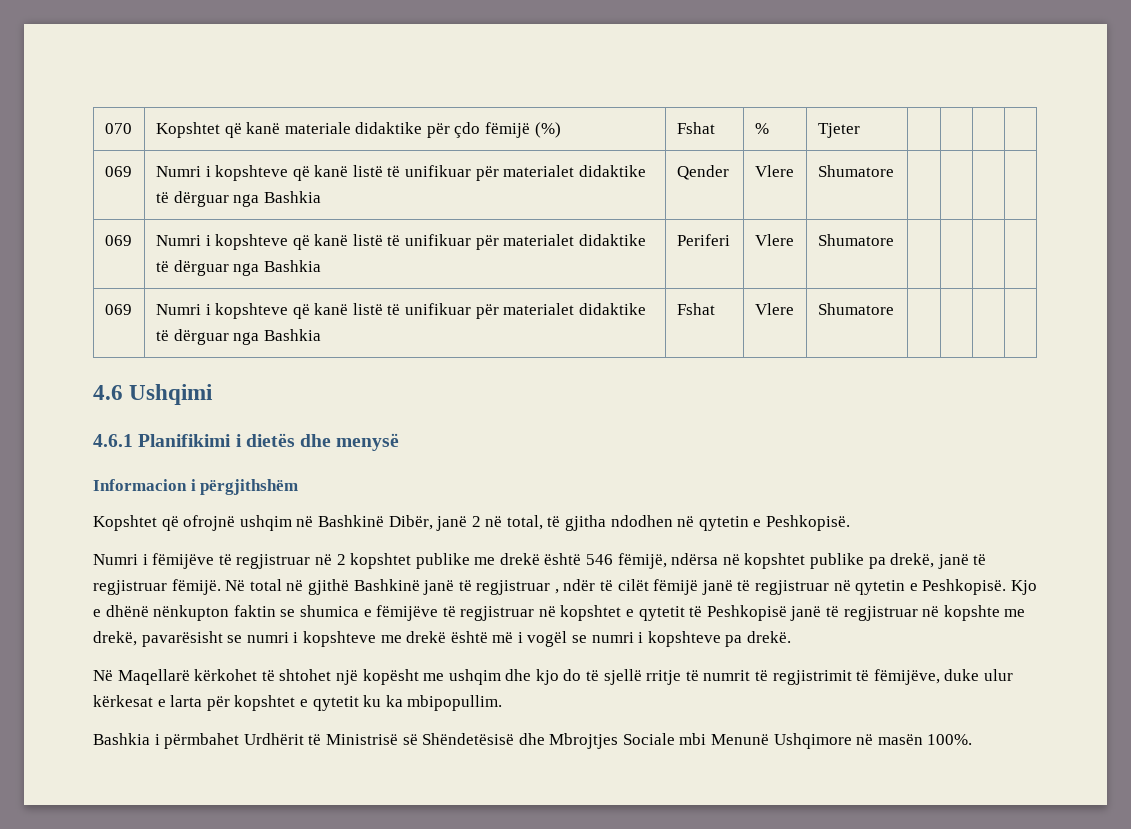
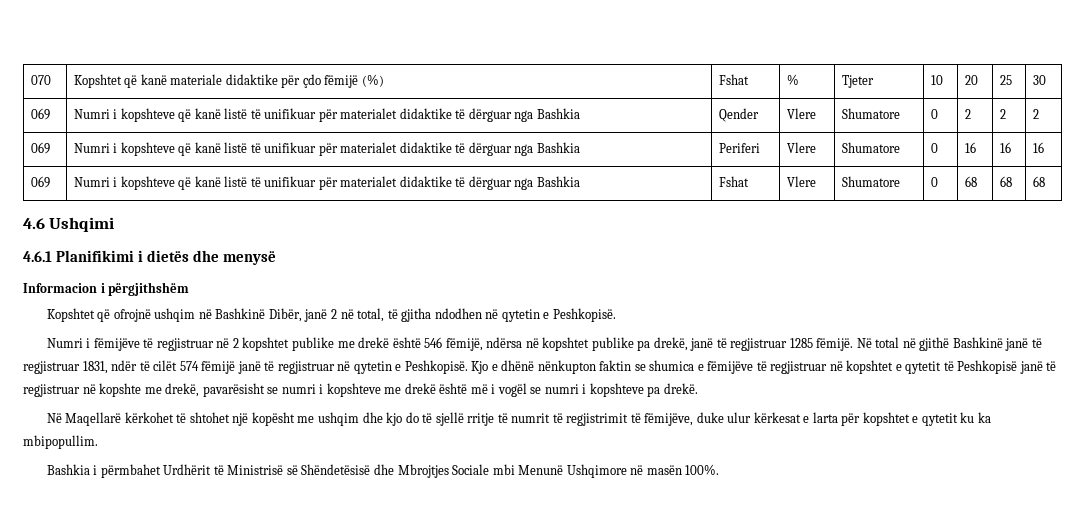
- 070 | Kopshtet që kanë materiale didaktike për çdo fëmijë (%) | Fshat | % | Tjeter | | | |
+ 070 | Kopshtet që kanë materiale didaktike për çdo fëmijë (%) | Fshat | % | Tjeter | 10 | 20 | 25 | 30
- 069 | Numri i kopshteve që kanë listë të unifikuar për materialet didaktike të dërguar nga Bashkia | Qender | Vlere | Shumatore | | | |
+ 069 | Numri i kopshteve që kanë listë të unifikuar për materialet didaktike të dërguar nga Bashkia | Qender | Vlere | Shumatore | 0 | 2 | 2 | 2
- 069 | Numri i kopshteve që kanë listë të unifikuar për materialet didaktike të dërguar nga Bashkia | Periferi | Vlere | Shumatore | | | |
+ 069 | Numri i kopshteve që kanë listë të unifikuar për materialet didaktike të dërguar nga Bashkia | Periferi | Vlere | Shumatore | 0 | 16 | 16 | 16
- 069 | Numri i kopshteve që kanë listë të unifikuar për materialet didaktike të dërguar nga Bashkia | Fshat | Vlere | Shumatore | | | |
+ 069 | Numri i kopshteve që kanë listë të unifikuar për materialet didaktike të dërguar nga Bashkia | Fshat | Vlere | Shumatore | 0 | 68 | 68 | 68
- Numri i fëmijëve të regjistruar në 2 kopshtet publike me drekë është 546 fëmijë, ndërsa në kopshtet publike pa drekë, janë të regjistruar fëmijë.
+ Numri i fëmijëve të regjistruar në 2 kopshtet publike me drekë është 546 fëmijë, ndërsa në kopshtet publike pa drekë, janë të regjistruar 1285 fëmijë.
- Në total në gjithë Bashkinë janë të regjistruar , ndër të cilët fëmijë janë të regjistruar në qytetin e Peshkopisë.
+ Në total në gjithë Bashkinë janë të regjistruar 1831, ndër të cilët 574 fëmijë janë të regjistruar në qytetin e Peshkopisë.

